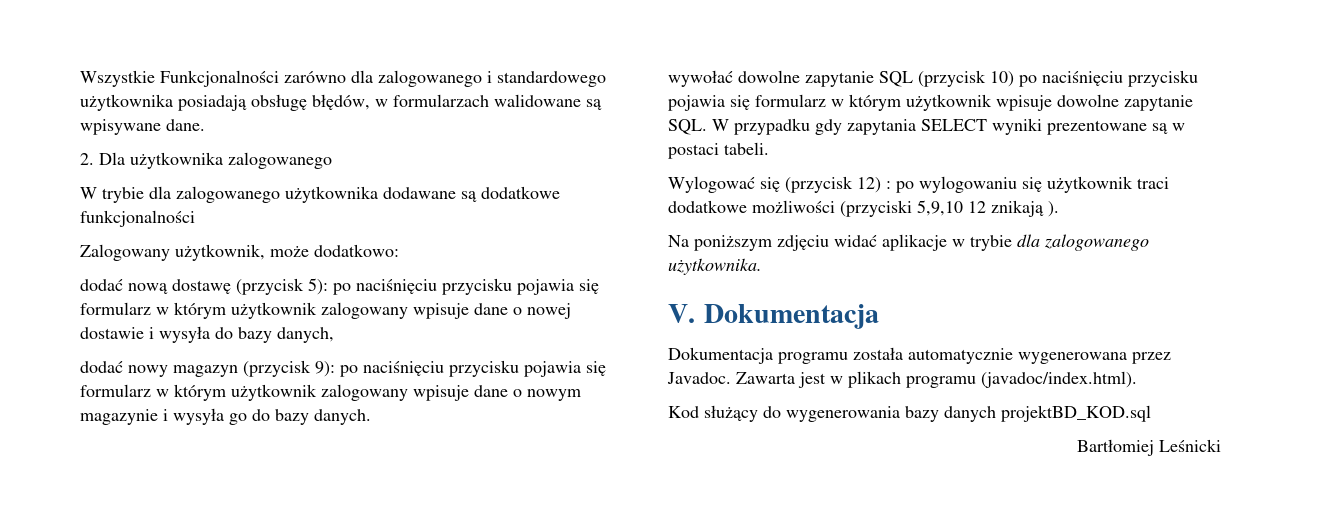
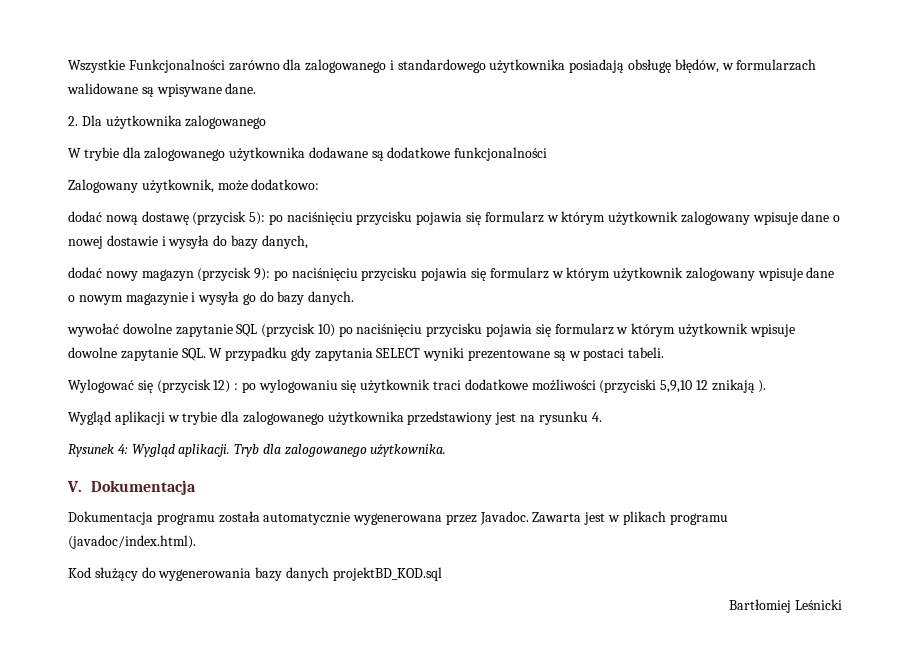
- Na poniższym zdjęciu widać aplikacje w trybie dla zalogowanego użytkownika.
+ Wygląd aplikacji w trybie dla zalogowanego użytkownika przedstawiony jest na rysunku 4.
+ Rysunek 4: Wygląd aplikacji. Tryb dla zalogowanego użytkownika.

